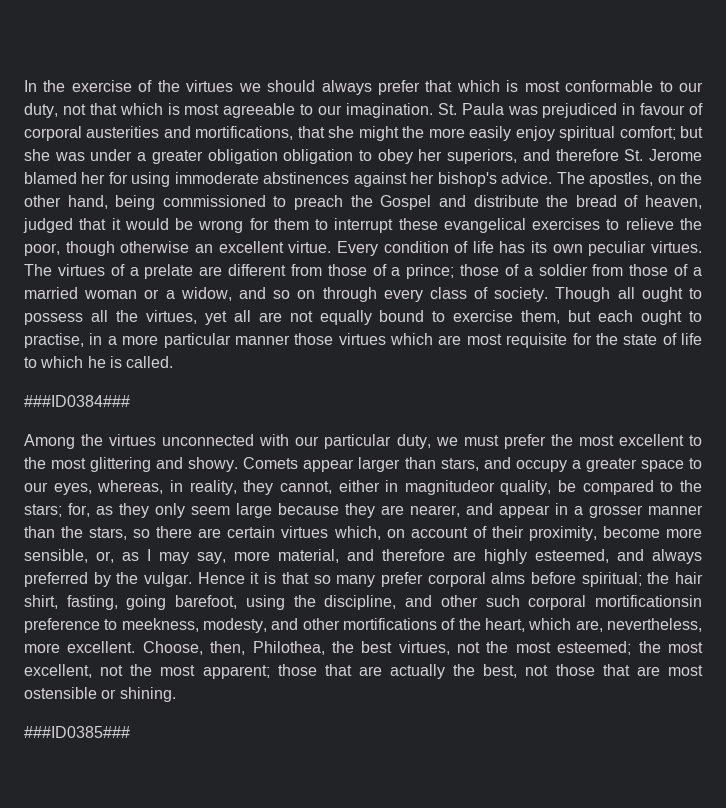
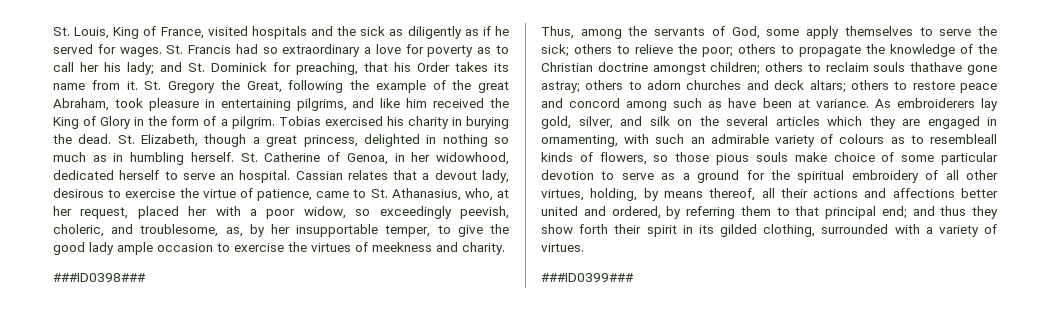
- In the exercise of the virtues we should always prefer that which is most conformable to our duty, not that which is most agreeable to our imagination. St. Paula was prejudiced in favour of corporal austerities and mortifications, that she might the more easily enjoy spiritual comfort; but she was under a greater obligation obligation to obey her superiors, and therefore St. Jerome blamed her for using immoderate abstinences against her bishop's advice. The apostles, on the other hand, being commissioned to preach the Gospel and distribute the bread of heaven, judged that it would be wrong for them to interrupt these evangelical exercises to relieve the poor, though otherwise an excellent virtue. Every condition of life has its own peculiar virtues. The virtues of a prelate are different from those of a prince; those of a soldier from those of a married woman or a widow, and so on through every class of society. Though all ought to possess all the virtues, yet all are not equally bound to exercise them, but each ought to practise, in a more particular manner those virtues which are most requisite for the state of life to which he is called.
- ###ID0384###
- Among the virtues unconnected with our particular duty, we must prefer the most excellent to the most glittering and showy. Comets appear larger than stars, and occupy a greater space to our eyes, whereas, in reality, they cannot, either in magnitudeor quality, be compared to the stars; for, as they only seem large because they are nearer, and appear in a grosser manner than the stars, so there are certain virtues which, on account of their proximity, become more sensible, or, as I may say, more material, and therefore are highly esteemed, and always preferred by the vulgar. Hence it is that so many prefer corporal alms before spiritual; the hair shirt, fasting, going barefoot, using the discipline, and other such corporal mortificationsin preference to meekness, modesty, and other mortifications of the heart, which are, nevertheless, more excellent. Choose, then, Philothea, the best virtues, not the most esteemed; the most excellent, not the most apparent; those that are actually the best, not those that are most ostensible or shining.
- ###ID0385###
+ St. Louis, King of France, visited hospitals and the sick as diligently as if he served for wages. St. Francis had so extraordinary a love for poverty as to call her his lady; and St. Dominick for preaching, that his Order takes its name from it. St. Gregory the Great, following the example of the great Abraham, took pleasure in entertaining pilgrims, and like him received the King of Glory in the form of a pilgrim. Tobias exercised his charity in burying the dead. St. Elizabeth, though a great princess, delighted in nothing so much as in humbling herself. St. Catherine of Genoa, in her widowhood, dedicated herself to serve an hospital. Cassian relates that a devout lady, desirous to exercise the virtue of patience, came to St. Athanasius, who, at her request, placed her with a poor widow, so exceedingly peevish, choleric, and troublesome, as, by her insupportable temper, to give the good lady ample occasion to exercise the virtues of meekness and charity.
+ ###ID0398###
+ Thus, among the servants of God, some apply themselves to serve the sick; others to relieve the poor; others to propagate the knowledge of the Christian doctrine amongst children; others to reclaim souls thathave gone astray; others to adorn churches and deck altars; others to restore peace and concord among such as have been at variance. As embroiderers lay gold, silver, and silk on the several articles which they are engaged in ornamenting, with such an admirable variety of colours as to resembleall kinds of flowers, so those pious souls make choice of some particular devotion to serve as a ground for the spiritual embroidery of all other virtues, holding, by means thereof, all their actions and affections better united and ordered, by referring them to that principal end; and thus they show forth their spirit in its gilded clothing, surrounded with a variety of virtues.
+ ###ID0399###

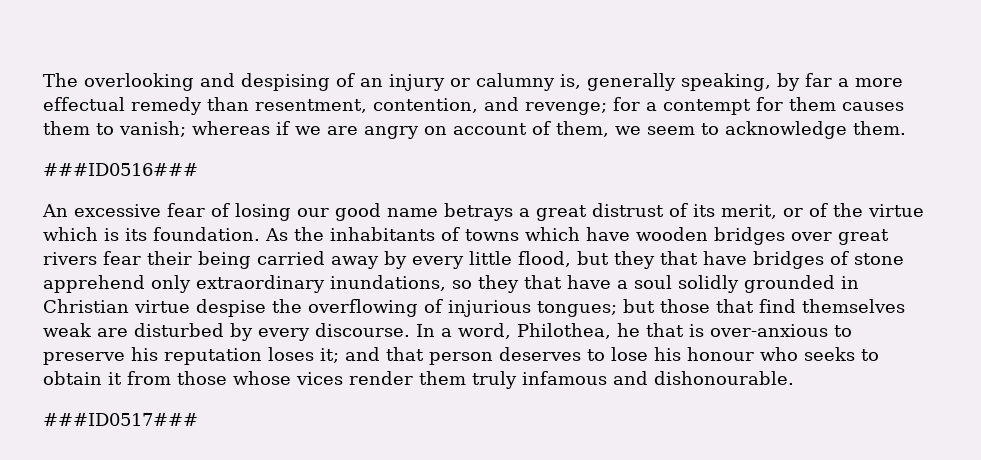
- St. Louis, King of France, visited hospitals and the sick as diligently as if he served for wages. St. Francis had so extraordinary a love for poverty as to call her his lady; and St. Dominick for preaching, that his Order takes its name from it. St. Gregory the Great, following the example of the great Abraham, took pleasure in entertaining pilgrims, and like him received the King of Glory in the form of a pilgrim. Tobias exercised his charity in burying the dead. St. Elizabeth, though a great princess, delighted in nothing so much as in humbling herself. St. Catherine of Genoa, in her widowhood, dedicated herself to serve an hospital. Cassian relates that a devout lady, desirous to exercise the virtue of patience, came to St. Athanasius, who, at her request, placed her with a poor widow, so exceedingly peevish, choleric, and troublesome, as, by her insupportable temper, to give the good lady ample occasion to exercise the virtues of meekness and charity.
- ###ID0398###
- Thus, among the servants of God, some apply themselves to serve the sick; others to relieve the poor; others to propagate the knowledge of the Christian doctrine amongst children; others to reclaim souls thathave gone astray; others to adorn churches and deck altars; others to restore peace and concord among such as have been at variance. As embroiderers lay gold, silver, and silk on the several articles which they are engaged in ornamenting, with such an admirable variety of colours as to resembleall kinds of flowers, so those pious souls make choice of some particular devotion to serve as a ground for the spiritual embroidery of all other virtues, holding, by means thereof, all their actions and affections better united and ordered, by referring them to that principal end; and thus they show forth their spirit in its gilded clothing, surrounded with a variety of virtues.
- ###ID0399###
+ The overlooking and despising of an injury or calumny is, generally speaking, by far a more effectual remedy than resentment, contention, and revenge; for a contempt for them causes them to vanish; whereas if we are angry on account of them, we seem to acknowledge them.
+ ###ID0516###
+ An excessive fear of losing our good name betrays a great distrust of its merit, or of the virtue which is its foundation. As the inhabitants of towns which have wooden bridges over great rivers fear their being carried away by every little flood, but they that have bridges of stone apprehend only extraordinary inundations, so they that have a soul solidly grounded in Christian virtue despise the overflowing of injurious tongues; but those that find themselves weak are disturbed by every discourse. In a word, Philothea, he that is over-anxious to preserve his reputation loses it; and that person deserves to lose his honour who seeks to obtain it from those whose vices render them truly infamous and dishonourable.
+ ###ID0517###

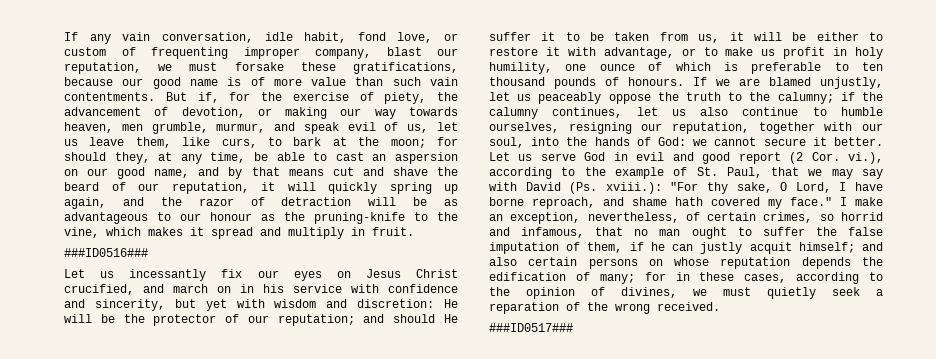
- The overlooking and despising of an injury or calumny is, generally speaking, by far a more effectual remedy than resentment, contention, and revenge; for a contempt for them causes them to vanish; whereas if we are angry on account of them, we seem to acknowledge them.
+ If any vain conversation, idle habit, fond love, or custom of frequenting improper company, blast our reputation, we must forsake these gratifications, because our good name is of more value than such vain contentments. But if, for the exercise of piety, the advancement of devotion, or making our way towards heaven, men grumble, murmur, and speak evil of us, let us leave them, like curs, to bark at the moon; for should they, at any time, be able to cast an aspersion on our good name, and by that means cut and shave the beard of our reputation, it will quickly spring up again, and the razor of detraction will be as advantageous to our honour as the pruning-knife to the vine, which makes it spread and multiply in fruit.
  ###ID0516###
- An excessive fear of losing our good name betrays a great distrust of its merit, or of the virtue which is its foundation. As the inhabitants of towns which have wooden bridges over great rivers fear their being carried away by every little flood, but they that have bridges of stone apprehend only extraordinary inundations, so they that have a soul solidly grounded in Christian virtue despise the overflowing of injurious tongues; but those that find themselves weak are disturbed by every discourse. In a word, Philothea, he that is over-anxious to preserve his reputation loses it; and that person deserves to lose his honour who seeks to obtain it from those whose vices render them truly infamous and dishonourable.
+ Let us incessantly fix our eyes on Jesus Christ crucified, and march on in his service with confidence and sincerity, but yet with wisdom and discretion: He will be the protector of our reputation; and should He suffer it to be taken from us, it will be either to restore it with advantage, or to make us profit in holy humility, one ounce of which is preferable to ten thousand pounds of honours. If we are blamed unjustly, let us peaceably oppose the truth to the calumny; if the calumny continues, let us also continue to humble ourselves, resigning our reputation, together with our soul, into the hands of God: we cannot secure it better. Let us serve God in evil and good report (2 Cor. vi.), according to the example of St. Paul, that we may say with David (Ps. xviii.): "For thy sake, O Lord, I have borne reproach, and shame hath covered my face." I make an exception, nevertheless, of certain crimes, so horrid and infamous, that no man ought to suffer the false imputation of them, if he can justly acquit himself; and also certain persons on whose reputation depends the edification of many; for in these cases, according to the opinion of divines, we must quietly seek a reparation of the wrong received.

